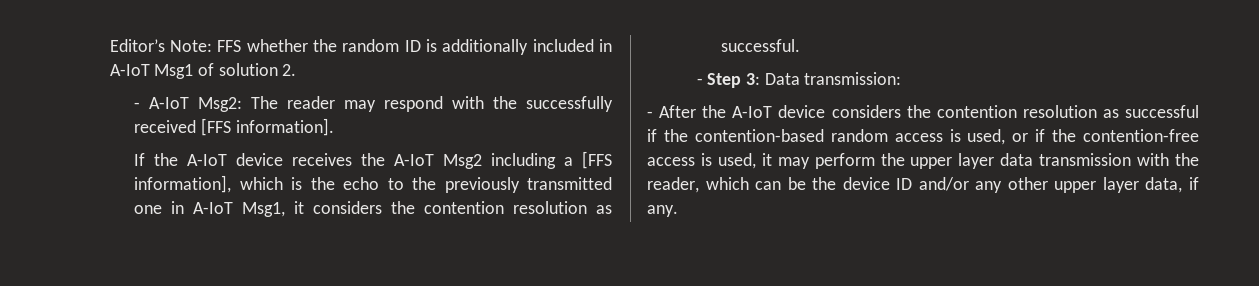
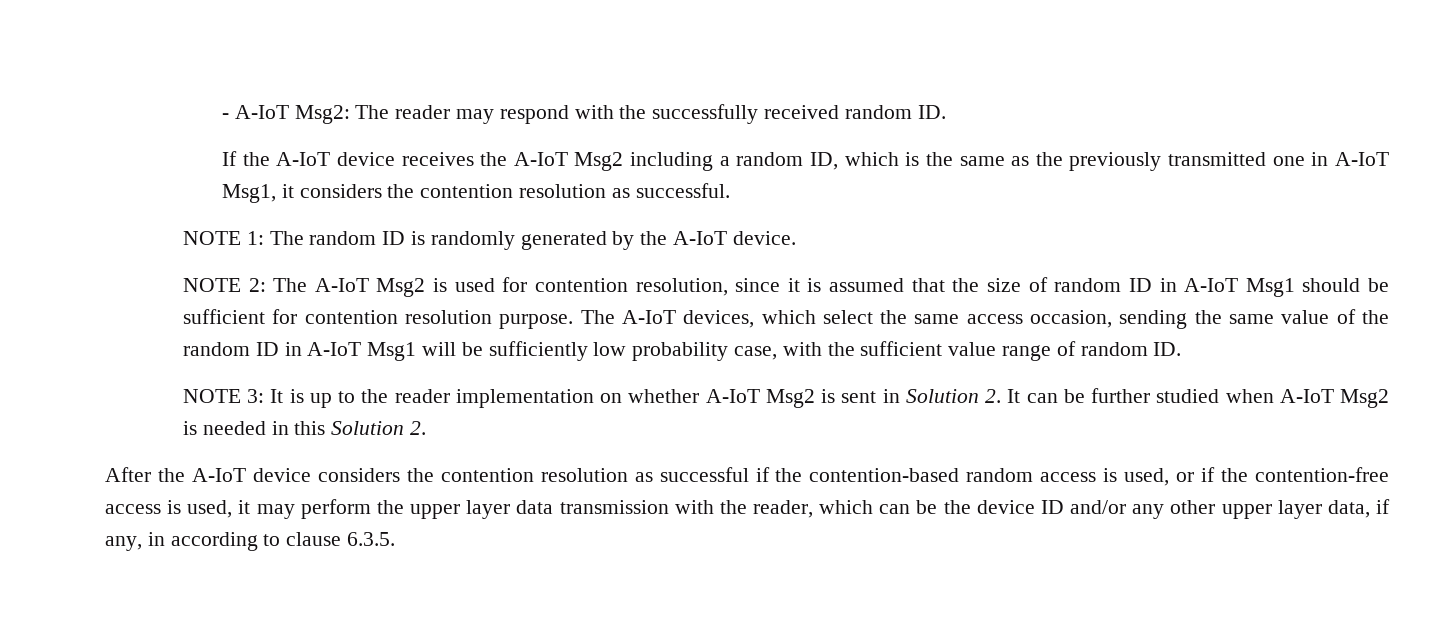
- Editor’s Note: FFS whether the random ID is additionally included in A-IoT Msg1 of solution 2.
- - A-IoT Msg2: The reader may respond with the successfully received [FFS information].
+ - A-IoT Msg2: The reader may respond with the successfully received random ID.
- If the A-IoT device receives the A-IoT Msg2 including a [FFS information], which is the echo to the previously transmitted one in A-IoT Msg1, it considers the contention resolution as successful.
+ If the A-IoT device receives the A-IoT Msg2 including a random ID, which is the same as the previously transmitted one in A-IoT Msg1, it considers the contention resolution as successful.
- - Step 3: Data transmission:
- - After the A-IoT device considers the contention resolution as successful if the contention-based random access is used, or if the contention-free access is used, it may perform the upper layer data transmission with the reader, which can be the device ID and/or any other upper layer data, if any.
+ NOTE 1: The random ID is randomly generated by the A-IoT device.
+ NOTE 2: The A-IoT Msg2 is used for contention resolution, since it is assumed that the size of random ID in A-IoT Msg1 should be sufficient for contention resolution purpose. The A-IoT devices, which select the same access occasion, sending the same value of the random ID in A-IoT Msg1 will be sufficiently low probability case, with the sufficient value range of random ID.
+ NOTE 3: It is up to the reader implementation on whether A-IoT Msg2 is sent in Solution 2. It can be further studied when A-IoT Msg2 is needed in this Solution 2.
+ After the A-IoT device considers the contention resolution as successful if the contention-based random access is used, or if the contention-free access is used, it may perform the upper layer data transmission with the reader, which can be the device ID and/or any other upper layer data, if any, in according to clause 6.3.5.

